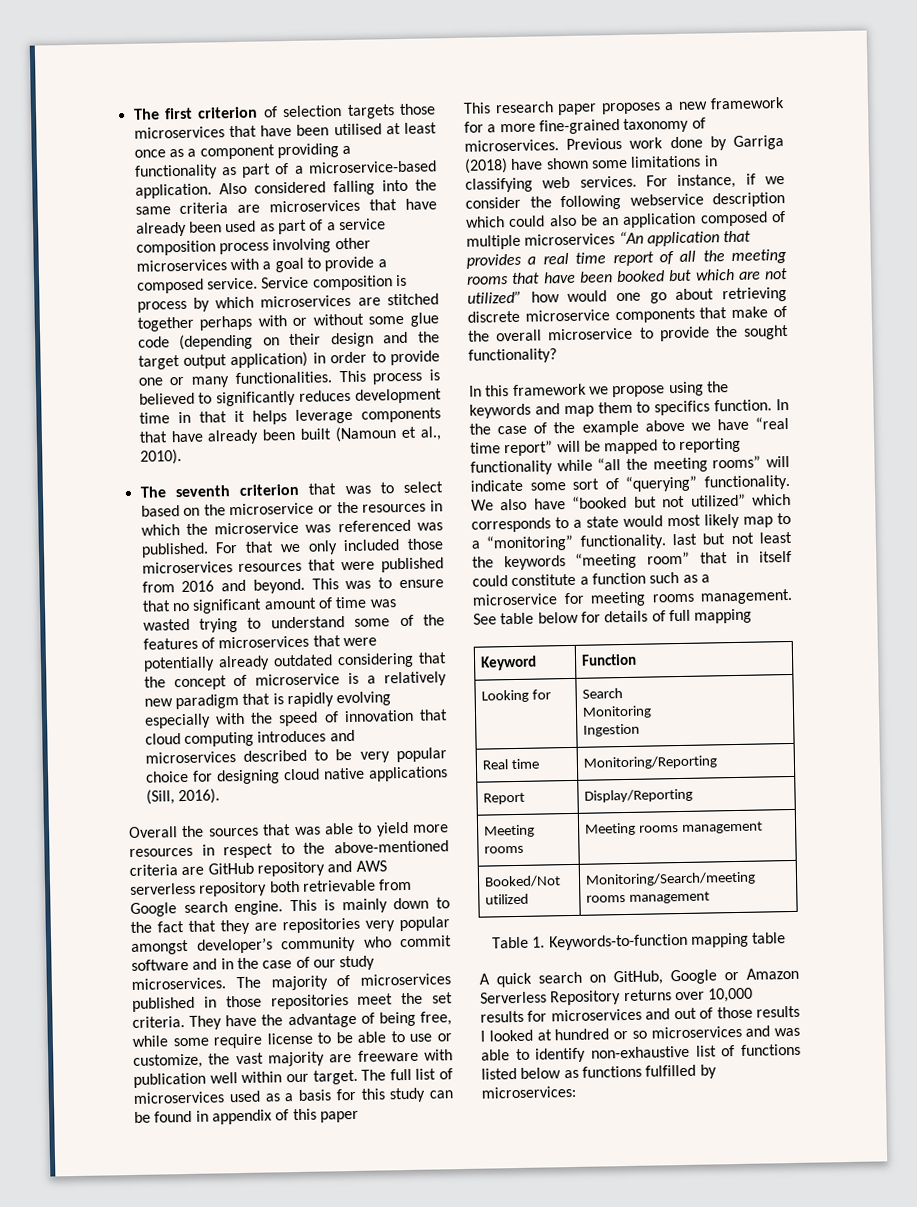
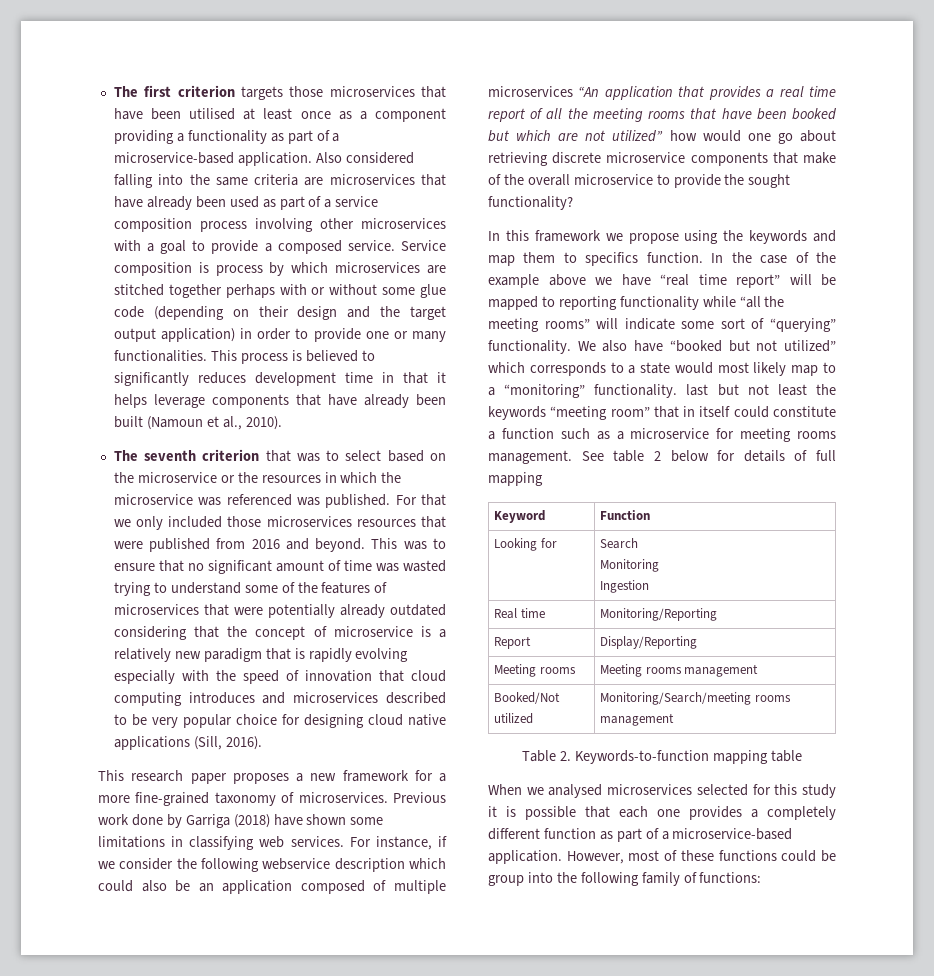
- The first criterion of selection targets those microservices that have been utilised at least once as a component providing a functionality as part of a microservice-based application.
+ The first criterion targets those microservices that have been utilised at least once as a component providing a functionality as part of a microservice-based application.
- Overall the sources that was able to yield more resources in respect to the above-mentioned criteria are GitHub repository and AWS serverless repository both retrievable from Google search engine. This is mainly down to the fact that they are repositories very popular amongst developer’s community who commit software and in the case of our study microservices. The majority of microservices published in those repositories meet the set criteria. They have the advantage of being free, while some require license to be able to use or customize, the vast majority are freeware with publication well within our target. The full list of microservices used as a basis for this study can be found in appendix of this paper
- See table below for details of full mapping
+ See table 2 below for details of full mapping
- Table 1. Keywords-to-function mapping table
+ Table 2. Keywords-to-function mapping table
- A quick search on GitHub, Google or Amazon Serverless Repository returns over 10,000 results for microservices and out of those results I looked at hundred or so microservices and was able to identify non-exhaustive list of functions listed below as functions fulfilled by microservices:
+ When we analysed microservices selected for this study it is possible that each one provides a completely different function as part of a microservice-based application. However, most of these functions could be group into the following family of functions:

